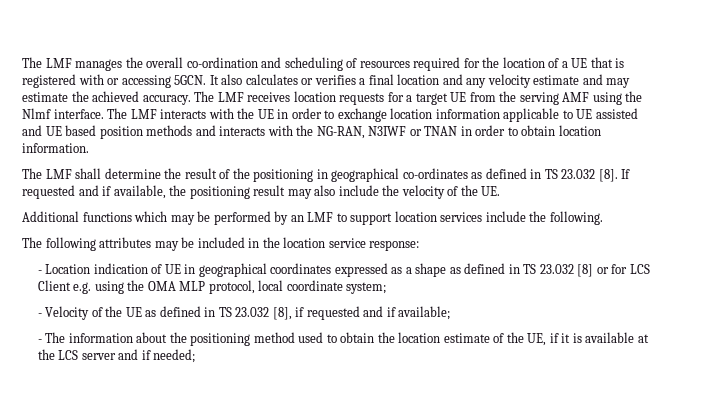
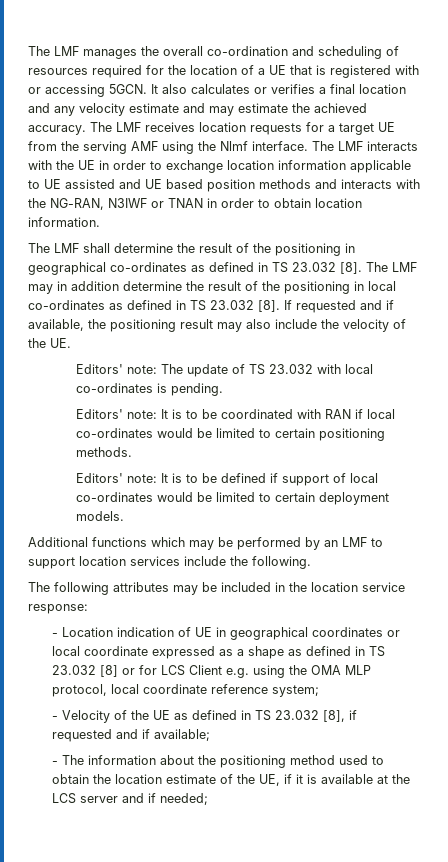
+ The LMF may in addition determine the result of the positioning in local co-ordinates as defined in TS 23.032 [8].
+ Editors' note: The update of TS 23.032 with local co-ordinates is pending.
+ Editors' note: It is to be coordinated with RAN if local co-ordinates would be limited to certain positioning methods.
+ Editors' note: It is to be defined if support of local co-ordinates would be limited to certain deployment models.
- - Location indication of UE in geographical coordinates expressed as a shape as defined in TS 23.032 [8] or for LCS Client e.g. using the OMA MLP protocol, local coordinate system;
+ - Location indication of UE in geographical coordinates or local coordinate expressed as a shape as defined in TS 23.032 [8] or for LCS Client e.g. using the OMA MLP protocol, local coordinate reference system;

